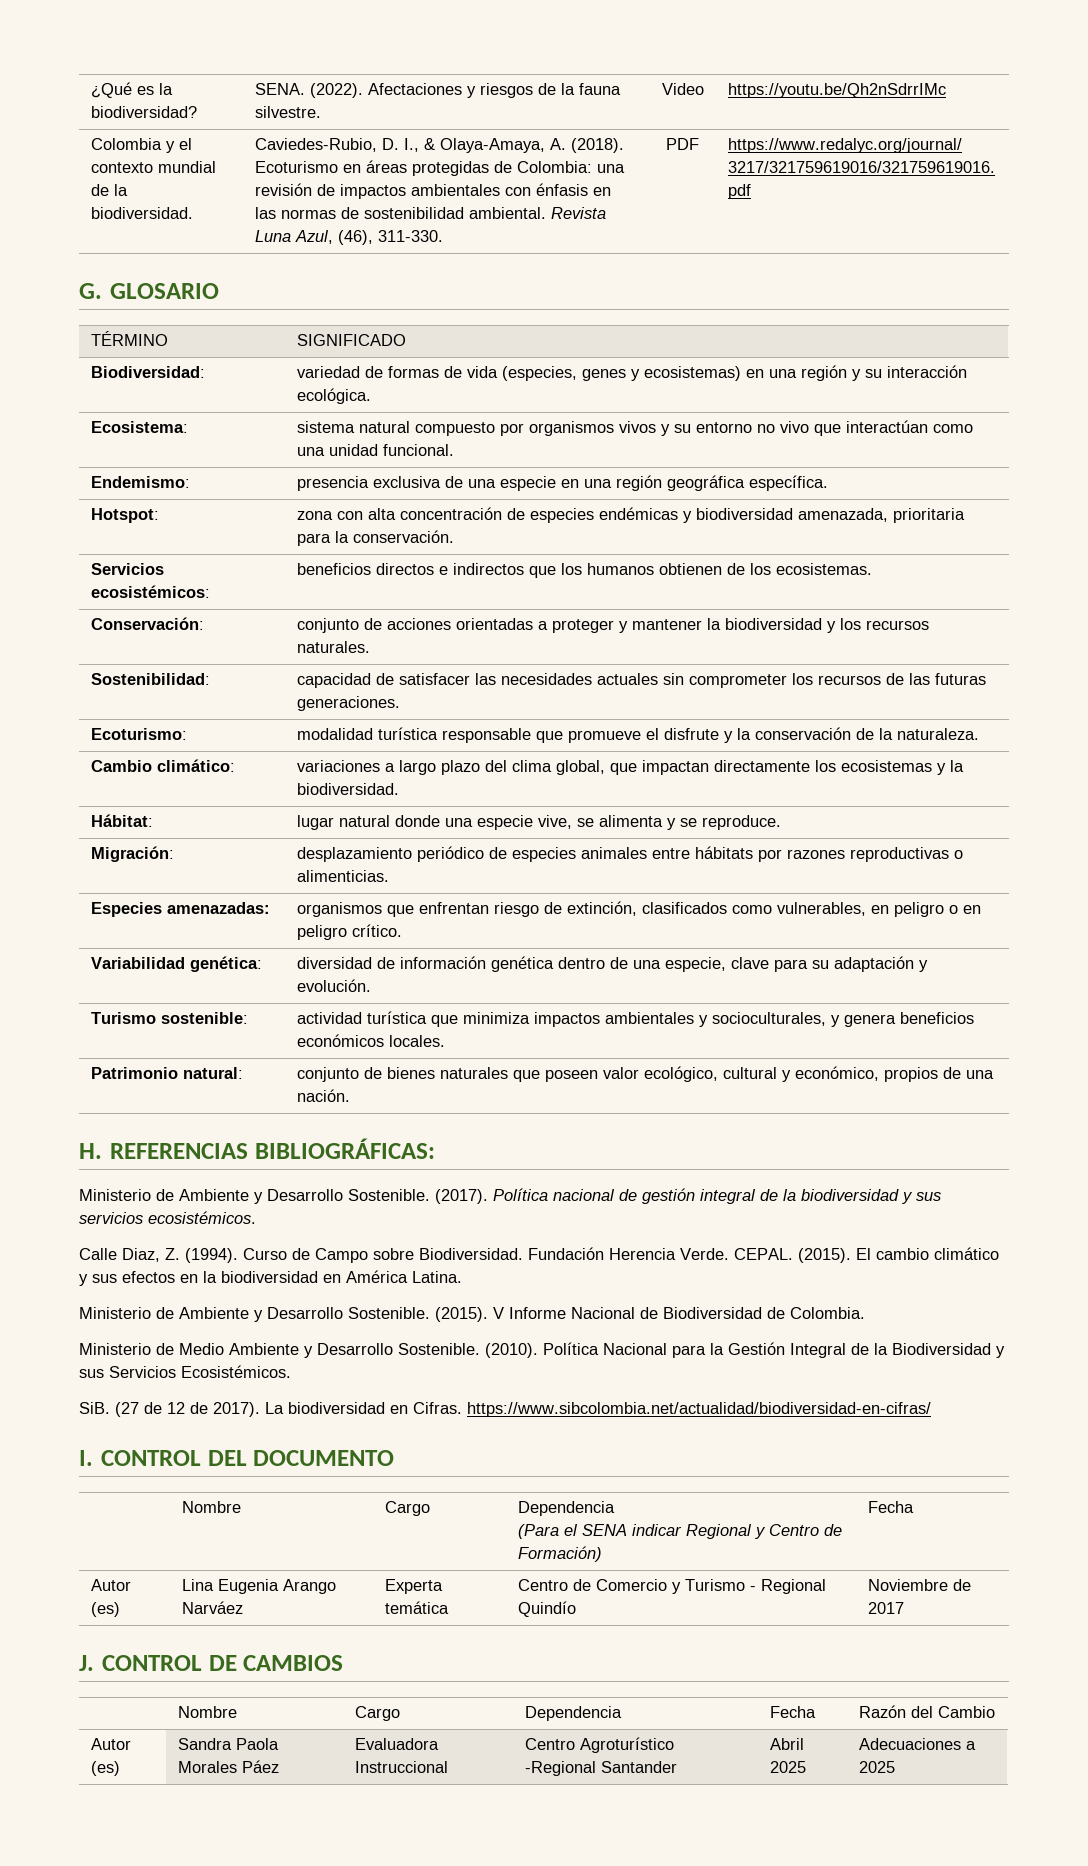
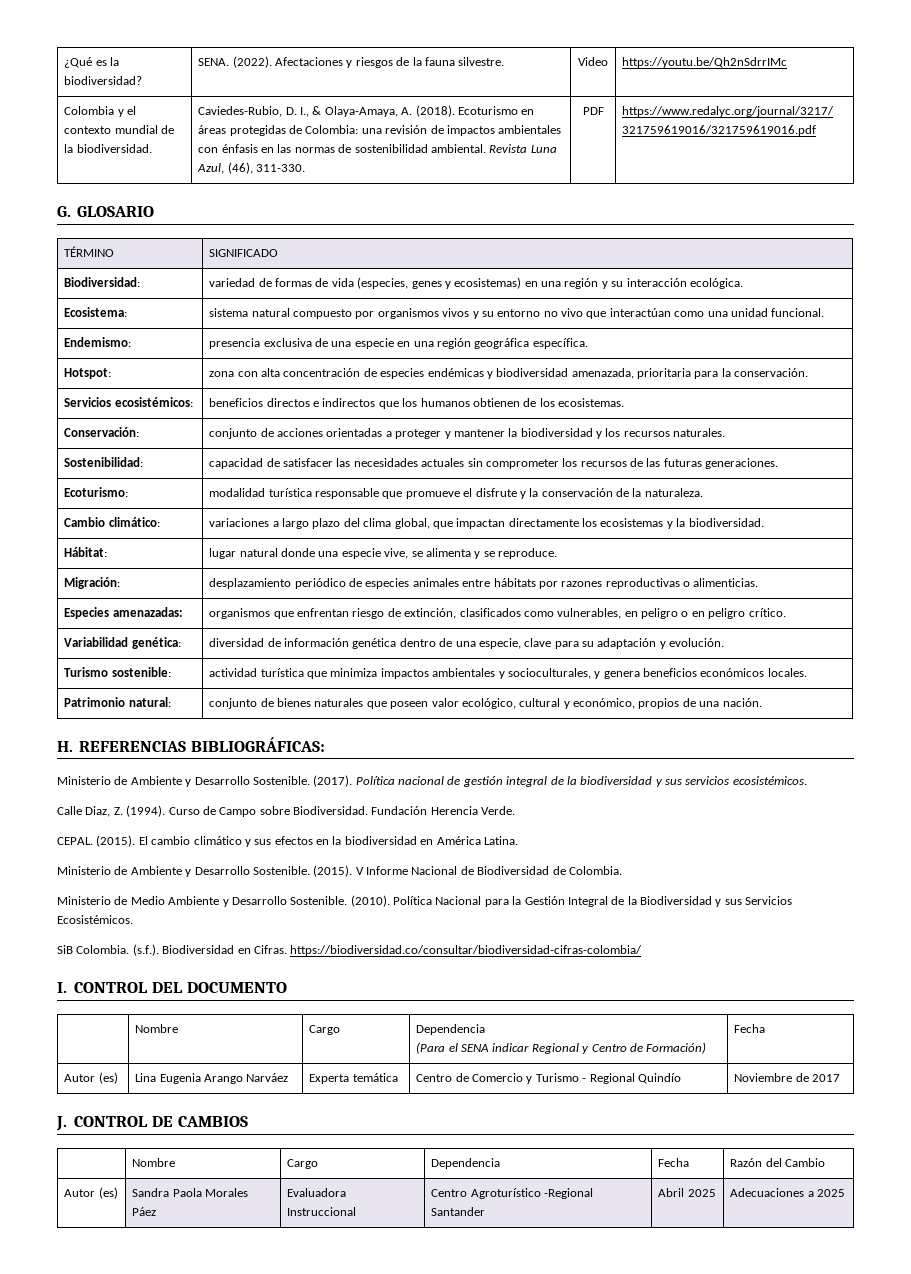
- Fundación Herencia Verde. CEPAL.
+ Fundación Herencia Verde.
+ CEPAL.
- SiB. (27 de 12 de 2017). La biodiversidad en Cifras. https://www.sibcolombia.net/actualidad/biodiversidad-en-cifras/
+ SiB Colombia. (s.f.). Biodiversidad en Cifras. https://biodiversidad.co/consultar/biodiversidad-cifras-colombia/

